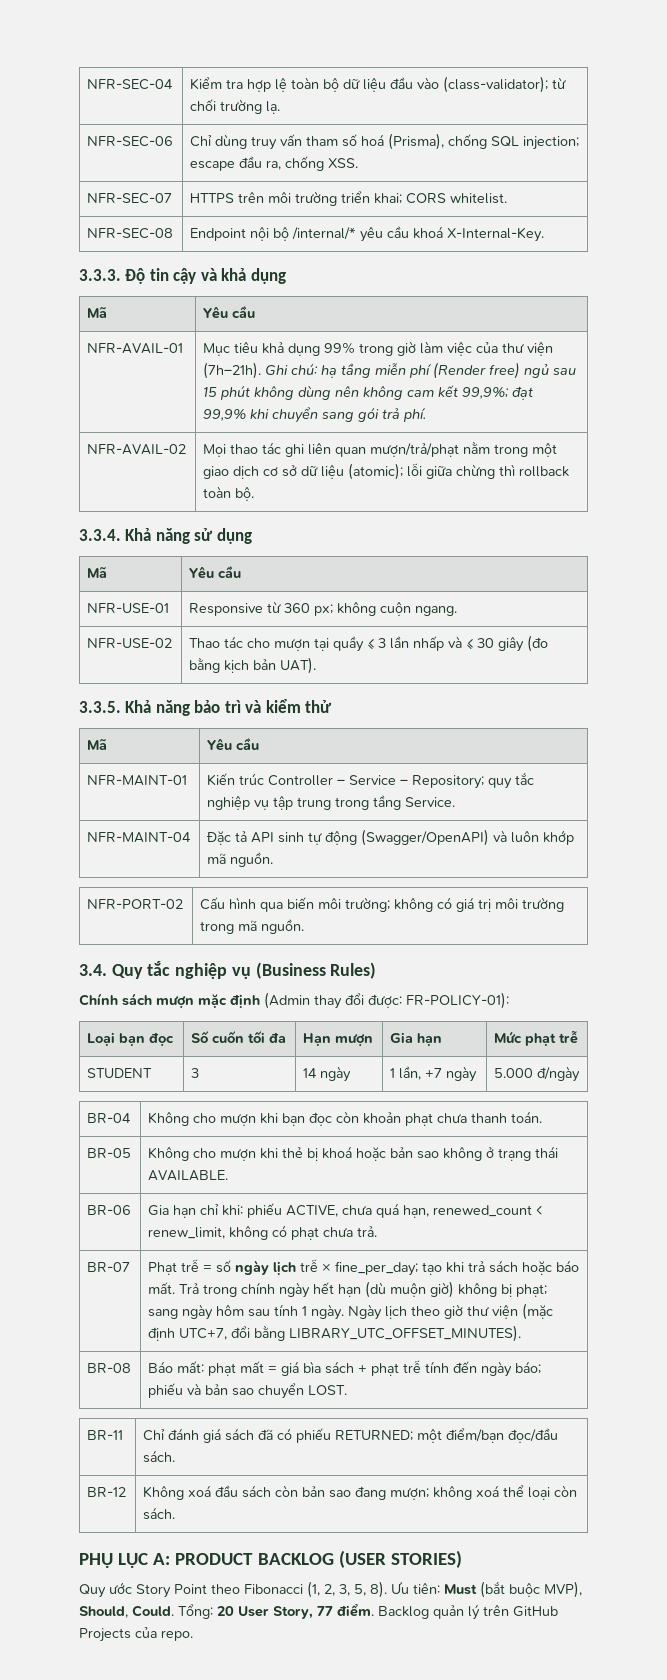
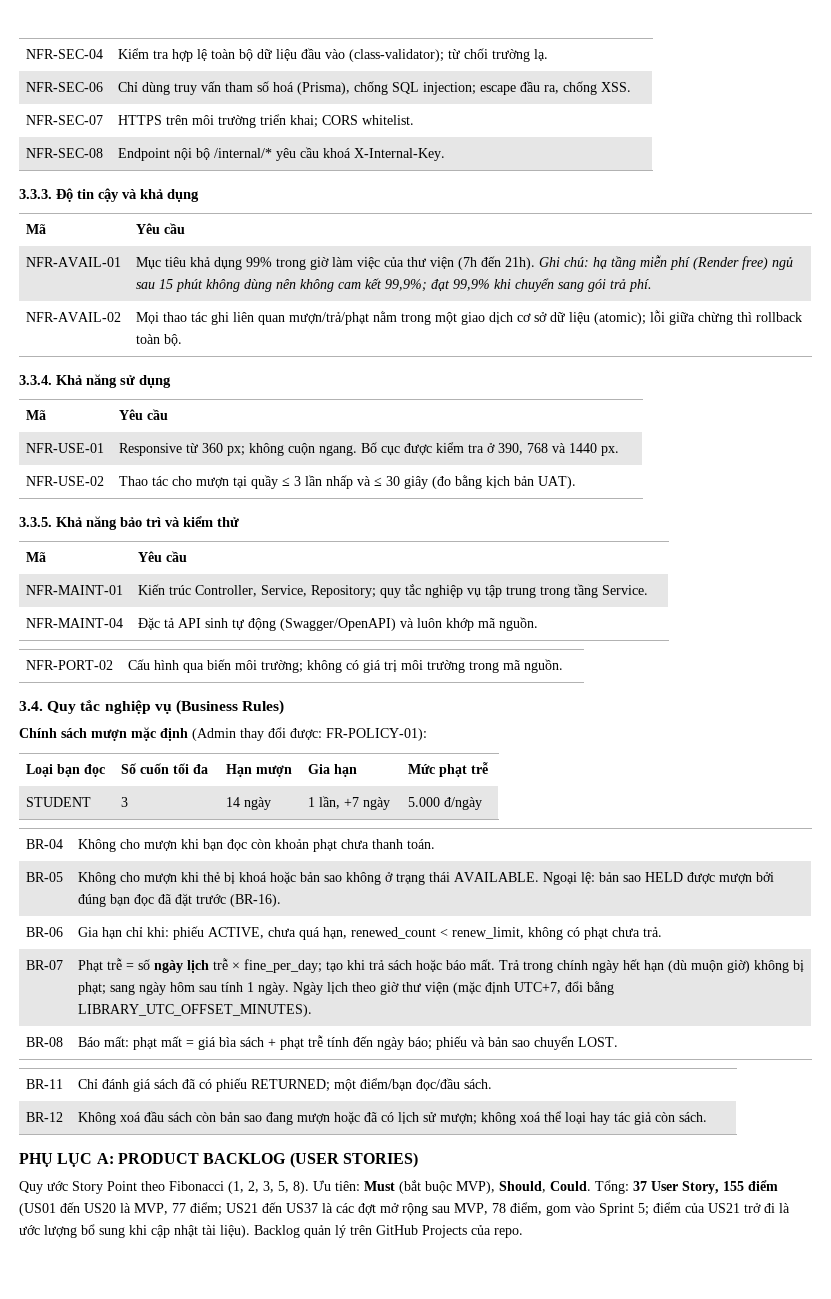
- Mục tiêu khả dụng 99% trong giờ làm việc của thư viện (7h–21h).
+ Mục tiêu khả dụng 99% trong giờ làm việc của thư viện (7h đến 21h).
- NFR-USE-01 | Responsive từ 360 px; không cuộn ngang.
+ NFR-USE-01 | Responsive từ 360 px; không cuộn ngang. Bố cục được kiểm tra ở 390, 768 và 1440 px.
- NFR-MAINT-01 | Kiến trúc Controller – Service – Repository; quy tắc nghiệp vụ tập trung trong tầng Service.
+ NFR-MAINT-01 | Kiến trúc Controller, Service, Repository; quy tắc nghiệp vụ tập trung trong tầng Service.
- BR-05 | Không cho mượn khi thẻ bị khoá hoặc bản sao không ở trạng thái AVAILABLE.
+ BR-05 | Không cho mượn khi thẻ bị khoá hoặc bản sao không ở trạng thái AVAILABLE. Ngoại lệ: bản sao HELD được mượn bởi đúng bạn đọc đã đặt trước (BR-16).
- BR-12 | Không xoá đầu sách còn bản sao đang mượn; không xoá thể loại còn sách.
+ BR-12 | Không xoá đầu sách còn bản sao đang mượn hoặc đã có lịch sử mượn; không xoá thể loại hay tác giả còn sách.
- Tổng: 20 User Story, 77 điểm.
+ Tổng: 37 User Story, 155 điểm (US01 đến US20 là MVP, 77 điểm; US21 đến US37 là các đợt mở rộng sau MVP, 78 điểm, gom vào Sprint 5; điểm của US21 trở đi là ước lượng bổ sung khi cập nhật tài liệu).

